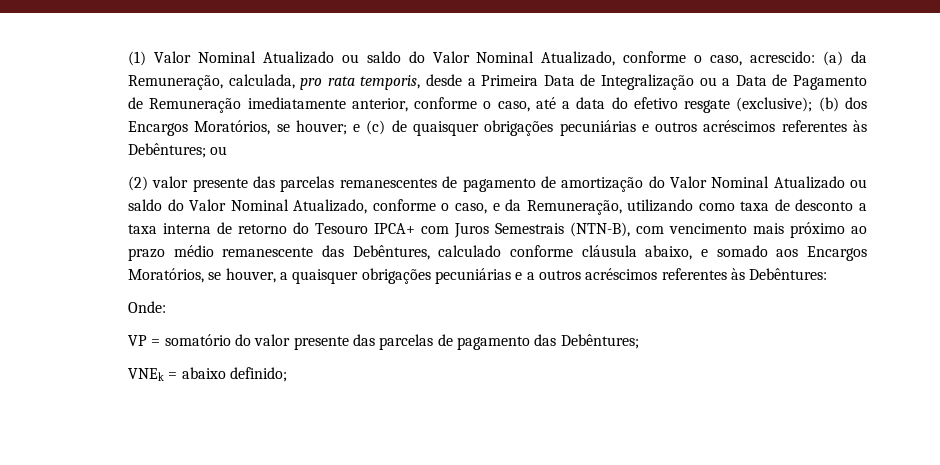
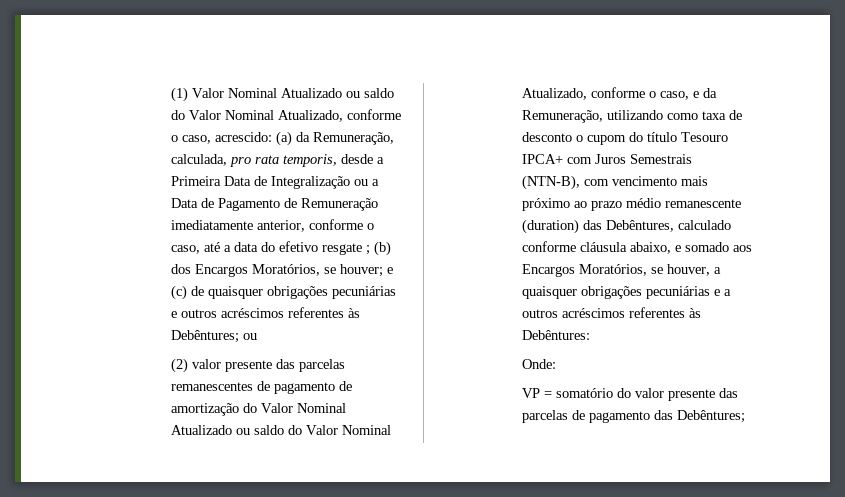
- (a) da Remuneração, calculada, pro rata temporis, desde a Primeira Data de Integralização ou a Data de Pagamento de Remuneração imediatamente anterior, conforme o caso, até a data do efetivo resgate (exclusive);
+ (a) da Remuneração, calculada, pro rata temporis, desde a Primeira Data de Integralização ou a Data de Pagamento de Remuneração imediatamente anterior, conforme o caso, até a data do efetivo resgate ;
- (2) valor presente das parcelas remanescentes de pagamento de amortização do Valor Nominal Atualizado ou saldo do Valor Nominal Atualizado, conforme o caso, e da Remuneração, utilizando como taxa de desconto a taxa interna de retorno do Tesouro IPCA+ com Juros Semestrais (NTN-B), com vencimento mais próximo ao prazo médio remanescente das Debêntures, calculado conforme cláusula abaixo, e somado aos Encargos Moratórios, se houver, a quaisquer obrigações pecuniárias e a outros acréscimos referentes às Debêntures:
+ (2) valor presente das parcelas remanescentes de pagamento de amortização do Valor Nominal Atualizado ou saldo do Valor Nominal Atualizado, conforme o caso, e da Remuneração, utilizando como taxa de desconto o cupom do título Tesouro IPCA+ com Juros Semestrais (NTN-B), com vencimento mais próximo ao prazo médio remanescente (duration) das Debêntures, calculado conforme cláusula abaixo, e somado aos Encargos Moratórios, se houver, a quaisquer obrigações pecuniárias e a outros acréscimos referentes às Debêntures:
- VNEk = abaixo definido;

